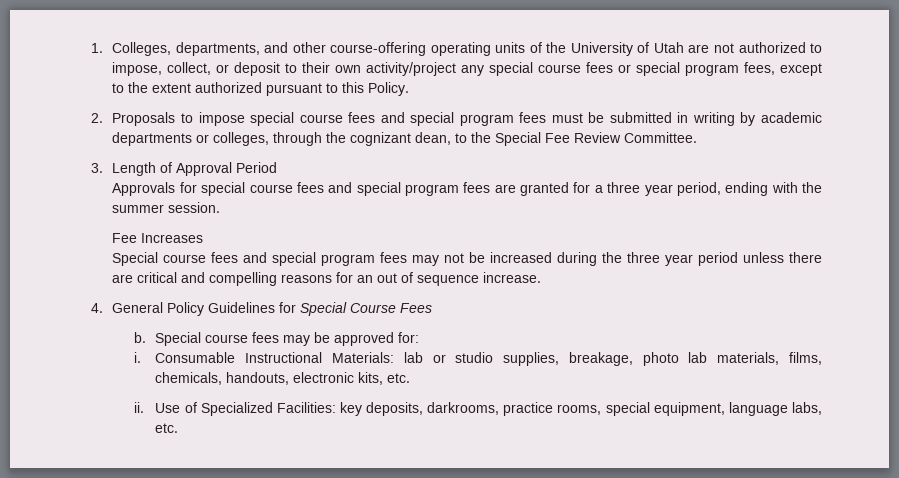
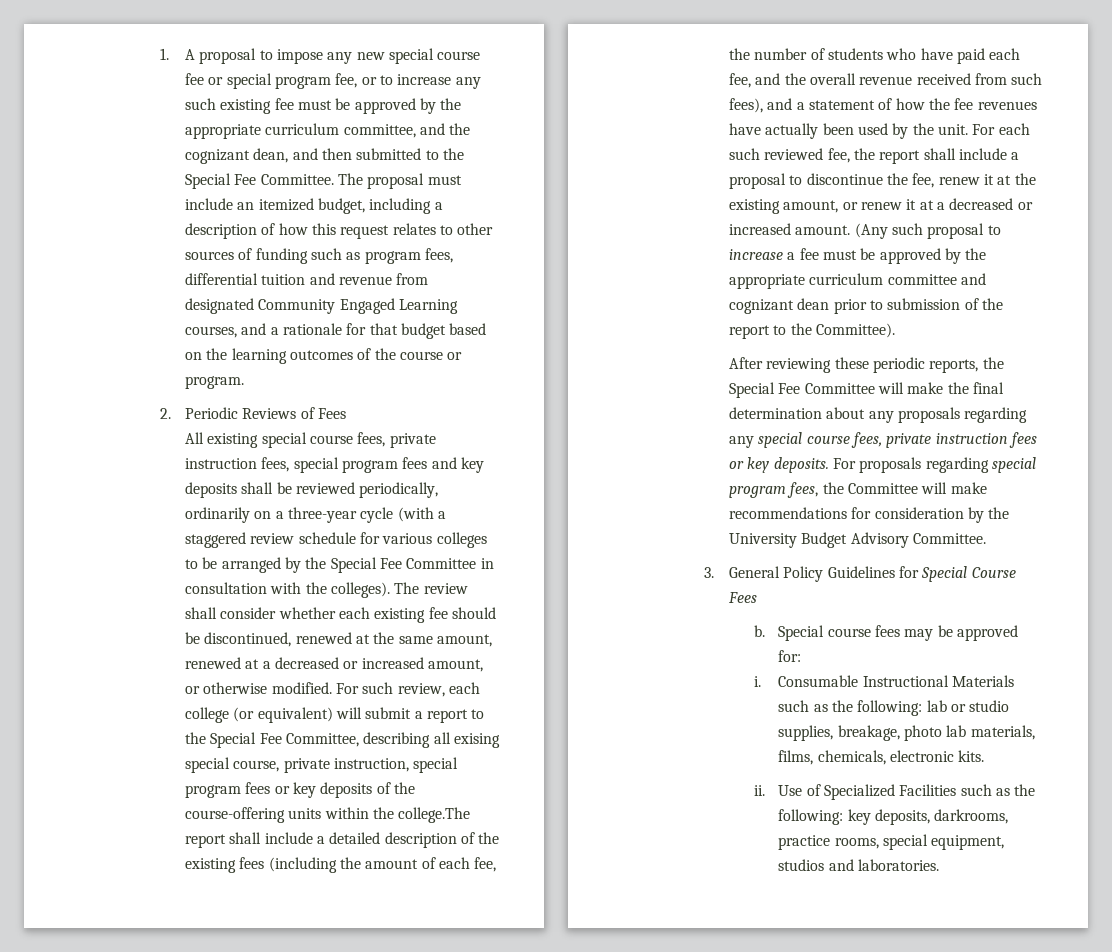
- 1. Colleges, departments, and other course-offering operating units of the University of Utah are not authorized to impose, collect, or deposit to their own activity/project any special course fees or special program fees, except to the extent authorized pursuant to this Policy.
- 2. Proposals to impose special course fees and special program fees must be submitted in writing by academic departments or colleges, through the cognizant dean, to the Special Fee Review Committee.
- 3. Length of Approval Period
- Approvals for special course fees and special program fees are granted for a three year period, ending with the summer session.
- Fee Increases
- Special course fees and special program fees may not be increased during the three year period unless there are critical and compelling reasons for an out of sequence increase.
- 4. General Policy Guidelines for Special Course Fees
+ 1. A proposal to impose any new special course fee or special program fee, or to increase any such existing fee must be approved by the appropriate curriculum committee, and the cognizant dean, and then submitted to the Special Fee Committee. The proposal must include an itemized budget, including a description of how this request relates to other sources of funding such as program fees, differential tuition and revenue from designated Community Engaged Learning courses, and a rationale for that budget based on the learning outcomes of the course or program.
+ 2. Periodic Reviews of Fees
+ All existing special course fees, private instruction fees, special program fees and key deposits shall be reviewed periodically, ordinarily on a three-year cycle (with a staggered review schedule for various colleges to be arranged by the Special Fee Committee in consultation with the colleges). The review shall consider whether each existing fee should be discontinued, renewed at the same amount, renewed at a decreased or increased amount, or otherwise modified. For such review, each college (or equivalent) will submit a report to the Special Fee Committee, describing all exising special course, private instruction, special program fees or key deposits of the course-offering units within the college.The report shall include a detailed description of the existing fees (including the amount of each fee, the number of students who have paid each fee, and the overall revenue received from such fees), and a statement of how the fee revenues have actually been used by the unit. For each such reviewed fee, the report shall include a proposal to discontinue the fee, renew it at the existing amount, or renew it at a decreased or increased amount. (Any such proposal to increase a fee must be approved by the appropriate curriculum committee and cognizant dean prior to submission of the report to the Committee).
+ After reviewing these periodic reports, the Special Fee Committee will make the final determination about any proposals regarding any special course fees, private instruction fees or key deposits. For proposals regarding special program fees, the Committee will make recommendations for consideration by the University Budget Advisory Committee.
+ 3. General Policy Guidelines for Special Course Fees
- Consumable Instructional Materials: lab or studio supplies, breakage, photo lab materials, films, chemicals, handouts, electronic kits, etc.
+ Consumable Instructional Materials such as the following: lab or studio supplies, breakage, photo lab materials, films, chemicals, electronic kits.
- Use of Specialized Facilities: key deposits, darkrooms, practice rooms, special equipment, language labs, etc.
+ Use of Specialized Facilities such as the following: key deposits, darkrooms, practice rooms, special equipment, studios and laboratories.

